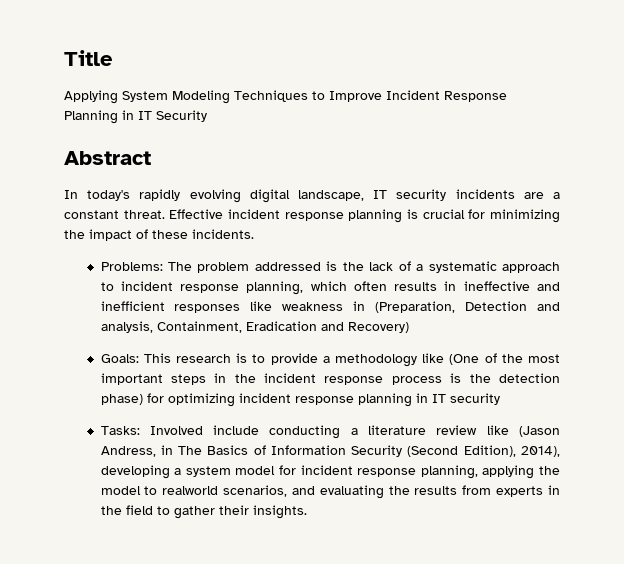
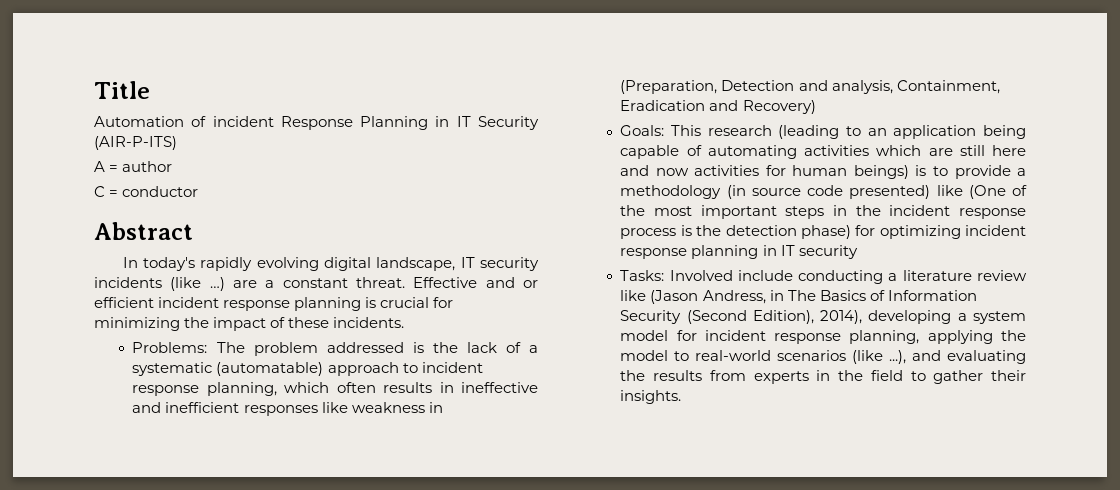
- Applying System Modeling Techniques to Improve Incident Response Planning in IT Security
+ Automation of incident Response Planning in IT Security (AIR-P-ITS)
+ A = author
+ C = conductor
- In today's rapidly evolving digital landscape, IT security incidents are a constant threat.
+ In today's rapidly evolving digital landscape, IT security incidents (like …) are a constant threat.
- Effective incident response planning is crucial for minimizing the impact of these incidents.
+ Effective and or efficient incident response planning is crucial for minimizing the impact of these incidents.
- Problems: The problem addressed is the lack of a systematic approach to incident response planning, which often results in ineffective and inefficient responses like weakness in (Preparation, Detection and analysis, Containment, Eradication and Recovery)
+ Problems: The problem addressed is the lack of a systematic (automatable) approach to incident response planning, which often results in ineffective and inefficient responses like weakness in (Preparation, Detection and analysis, Containment, Eradication and Recovery)
- Goals: This research is to provide a methodology like (One of the most important steps in the incident response process is the detection phase) for optimizing incident response planning in IT security
+ Goals: This research (leading to an application being capable of automating activities which are still here and now activities for human beings) is to provide a methodology (in source code presented) like (One of the most important steps in the incident response process is the detection phase) for optimizing incident response planning in IT security
- Tasks: Involved include conducting a literature review like (Jason Andress, in The Basics of Information Security (Second Edition), 2014), developing a system model for incident response planning, applying the model to realworld scenarios, and evaluating the results from experts in the field to gather their insights.
+ Tasks: Involved include conducting a literature review like (Jason Andress, in The Basics of Information Security (Second Edition), 2014), developing a system model for incident response planning, applying the model to real-world scenarios (like ...), and evaluating the results from experts in the field to gather their insights.

